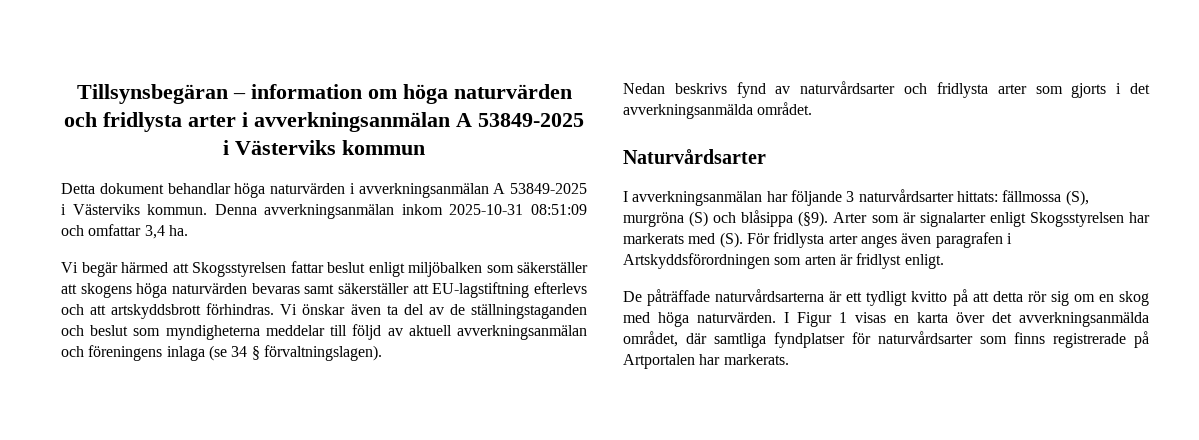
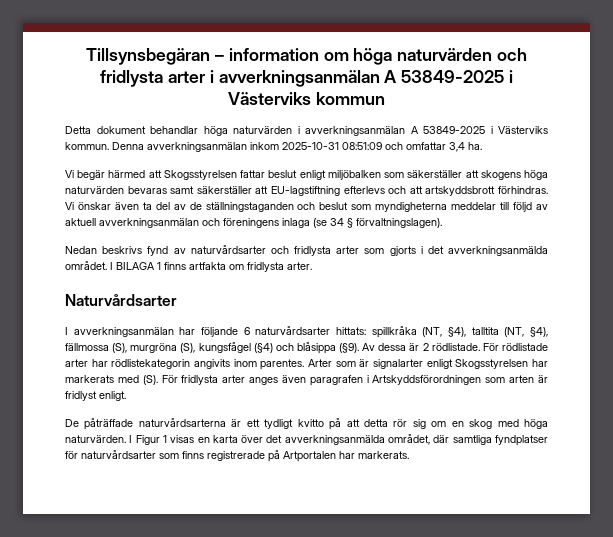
+ I BILAGA 1 finns artfakta om fridlysta arter.
- I avverkningsanmälan har följande 3 naturvårdsarter hittats: fällmossa (S), murgröna (S) och blåsippa (§9).
+ I avverkningsanmälan har följande 6 naturvårdsarter hittats: spillkråka (NT, §4), talltita (NT, §4), fällmossa (S), murgröna (S), kungsfågel (§4) och blåsippa (§9). Av dessa är 2 rödlistade. För rödlistade arter har rödlistekategorin angivits inom parentes.

